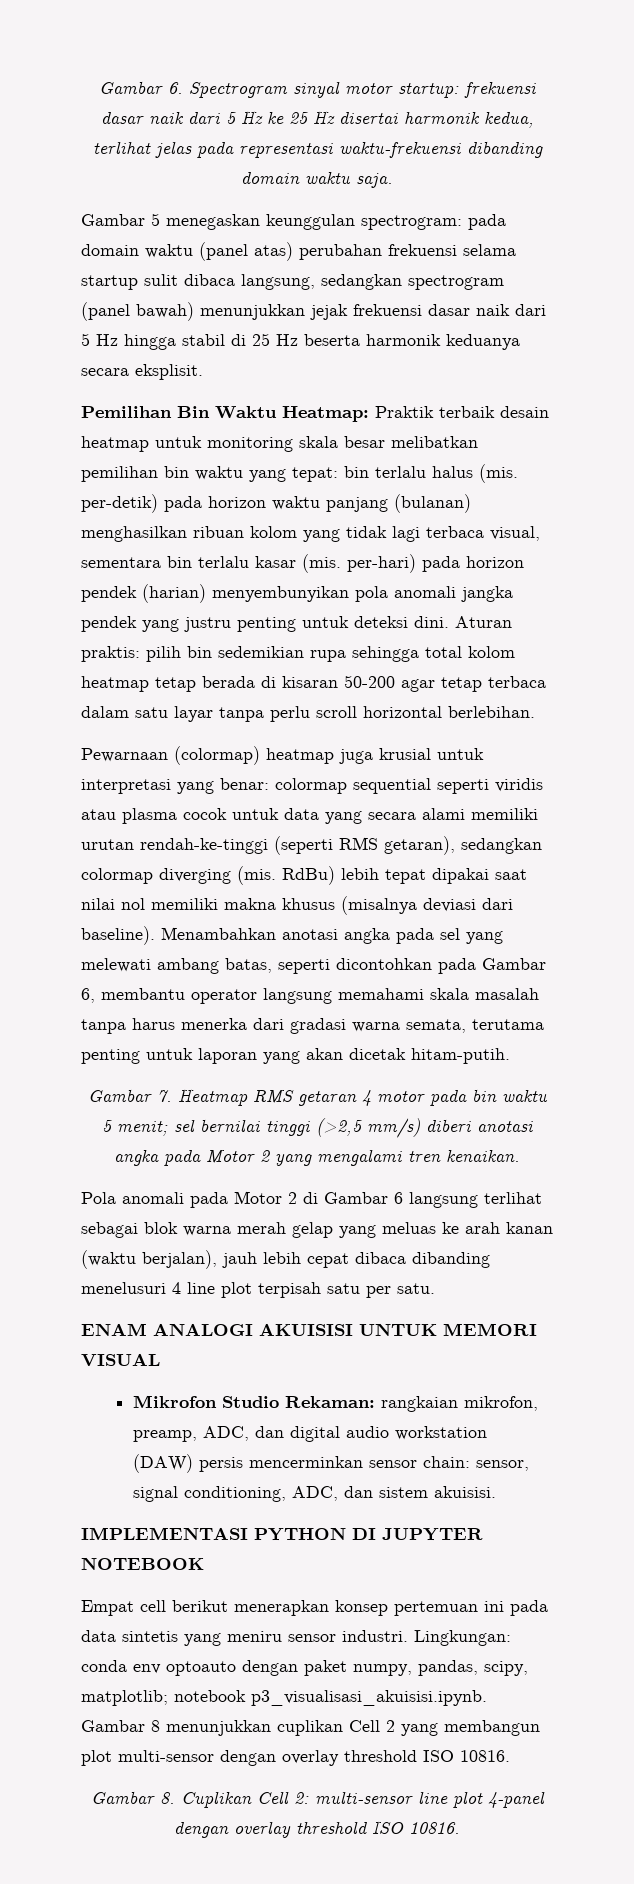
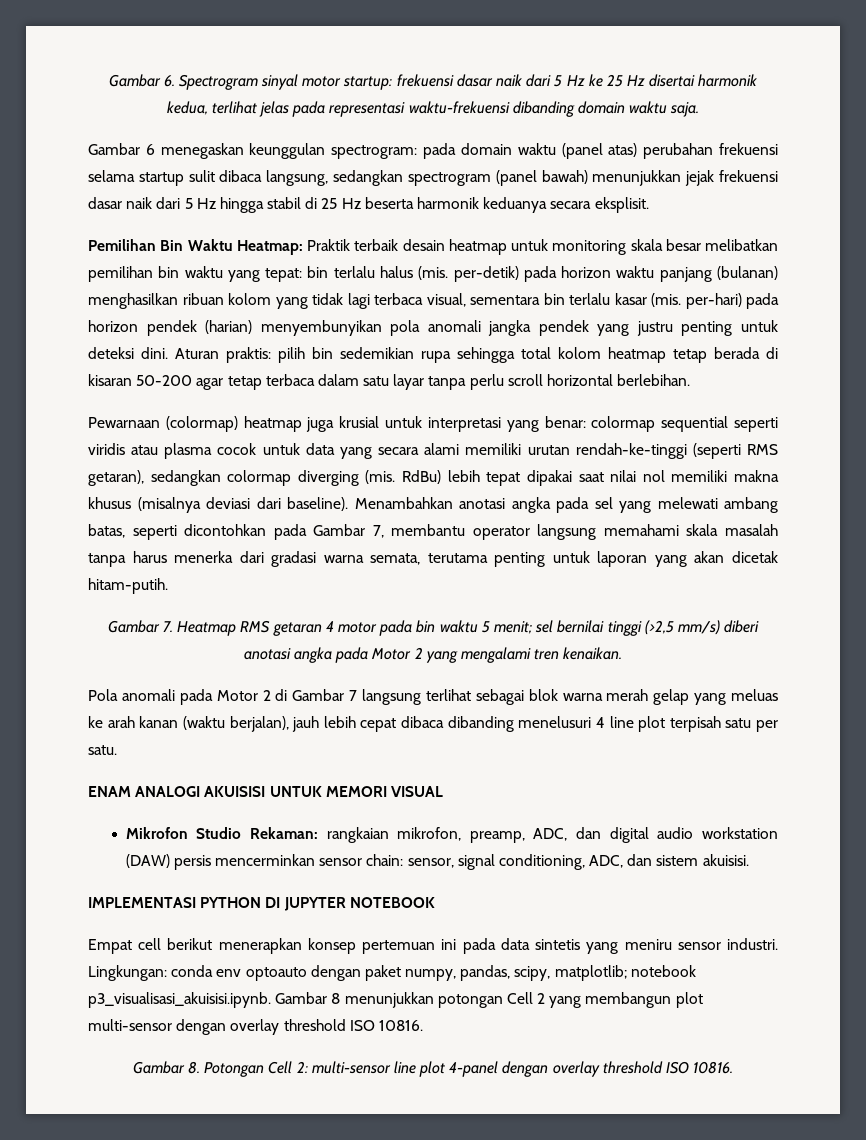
- Gambar 5 menegaskan keunggulan spectrogram: pada domain waktu (panel atas) perubahan frekuensi selama startup sulit dibaca langsung, sedangkan spectrogram (panel bawah) menunjukkan jejak frekuensi dasar naik dari 5 Hz hingga stabil di 25 Hz beserta harmonik keduanya secara eksplisit.
+ Gambar 6 menegaskan keunggulan spectrogram: pada domain waktu (panel atas) perubahan frekuensi selama startup sulit dibaca langsung, sedangkan spectrogram (panel bawah) menunjukkan jejak frekuensi dasar naik dari 5 Hz hingga stabil di 25 Hz beserta harmonik keduanya secara eksplisit.
- Menambahkan anotasi angka pada sel yang melewati ambang batas, seperti dicontohkan pada Gambar 6, membantu operator langsung memahami skala masalah tanpa harus menerka dari gradasi warna semata, terutama penting untuk laporan yang akan dicetak hitam-putih.
+ Menambahkan anotasi angka pada sel yang melewati ambang batas, seperti dicontohkan pada Gambar 7, membantu operator langsung memahami skala masalah tanpa harus menerka dari gradasi warna semata, terutama penting untuk laporan yang akan dicetak hitam-putih.
- Pola anomali pada Motor 2 di Gambar 6 langsung terlihat sebagai blok warna merah gelap yang meluas ke arah kanan (waktu berjalan), jauh lebih cepat dibaca dibanding menelusuri 4 line plot terpisah satu per satu.
+ Pola anomali pada Motor 2 di Gambar 7 langsung terlihat sebagai blok warna merah gelap yang meluas ke arah kanan (waktu berjalan), jauh lebih cepat dibaca dibanding menelusuri 4 line plot terpisah satu per satu.
- Lingkungan: conda env optoauto dengan paket numpy, pandas, scipy, matplotlib; notebook p3_visualisasi_akuisisi.ipynb. Gambar 8 menunjukkan cuplikan Cell 2 yang membangun plot multi-sensor dengan overlay threshold ISO 10816.
+ Lingkungan: conda env optoauto dengan paket numpy, pandas, scipy, matplotlib; notebook p3_visualisasi_akuisisi.ipynb. Gambar 8 menunjukkan potongan Cell 2 yang membangun plot multi-sensor dengan overlay threshold ISO 10816.
- Gambar 8. Cuplikan Cell 2: multi-sensor line plot 4-panel dengan overlay threshold ISO 10816.
+ Gambar 8. Potongan Cell 2: multi-sensor line plot 4-panel dengan overlay threshold ISO 10816.

